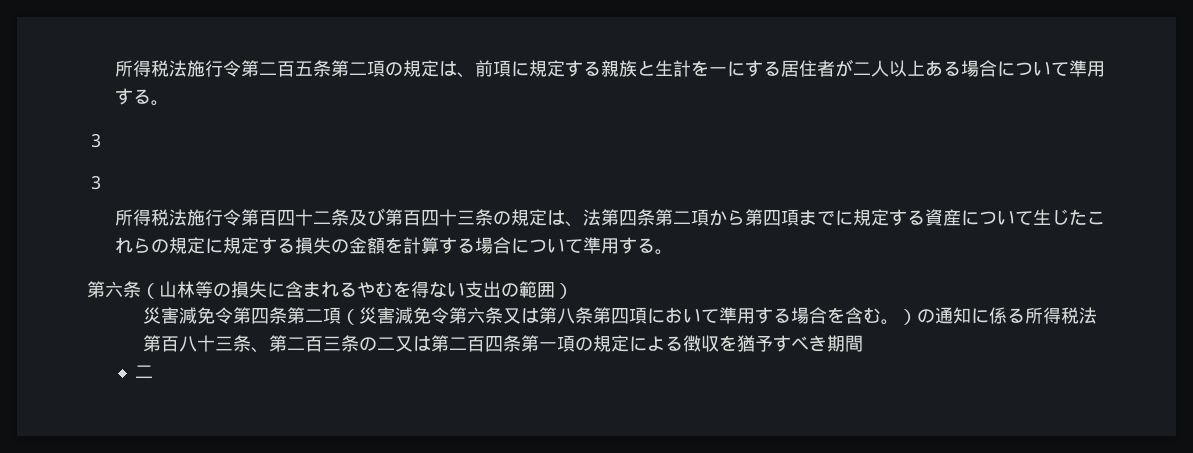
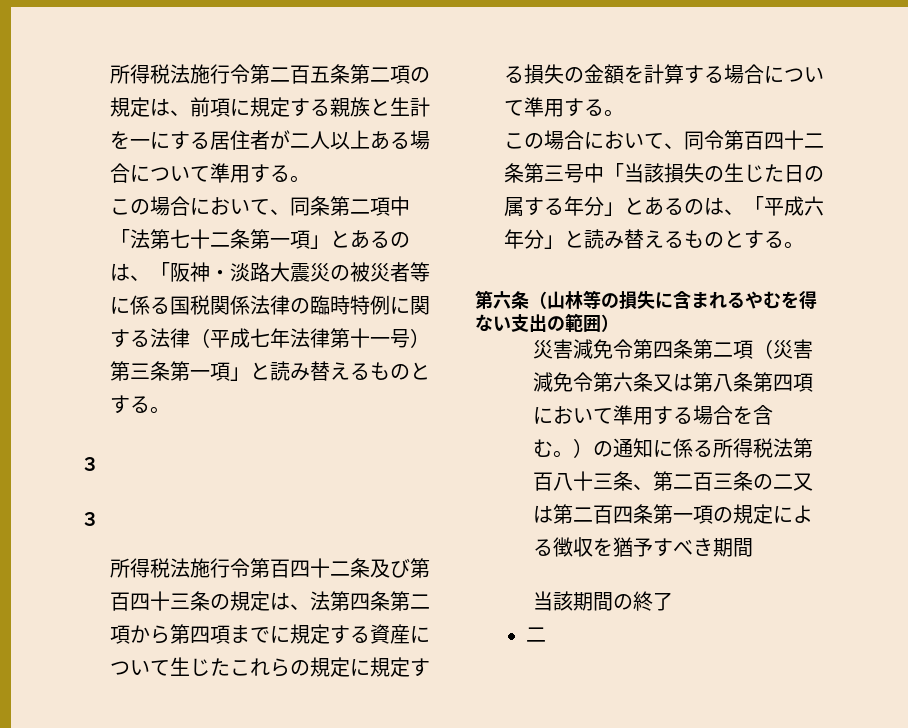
+ この場合において、同条第二項中「法第七十二条第一項」とあるのは、「阪神・淡路大震災の被災者等に係る国税関係法律の臨時特例に関する法律（平成七年法律第十一号）第三条第一項」と読み替えるものとする。
+ この場合において、同令第百四十二条第三号中「当該損失の生じた日の属する年分」とあるのは、「平成六年分」と読み替えるものとする。
+ 当該期間の終了

